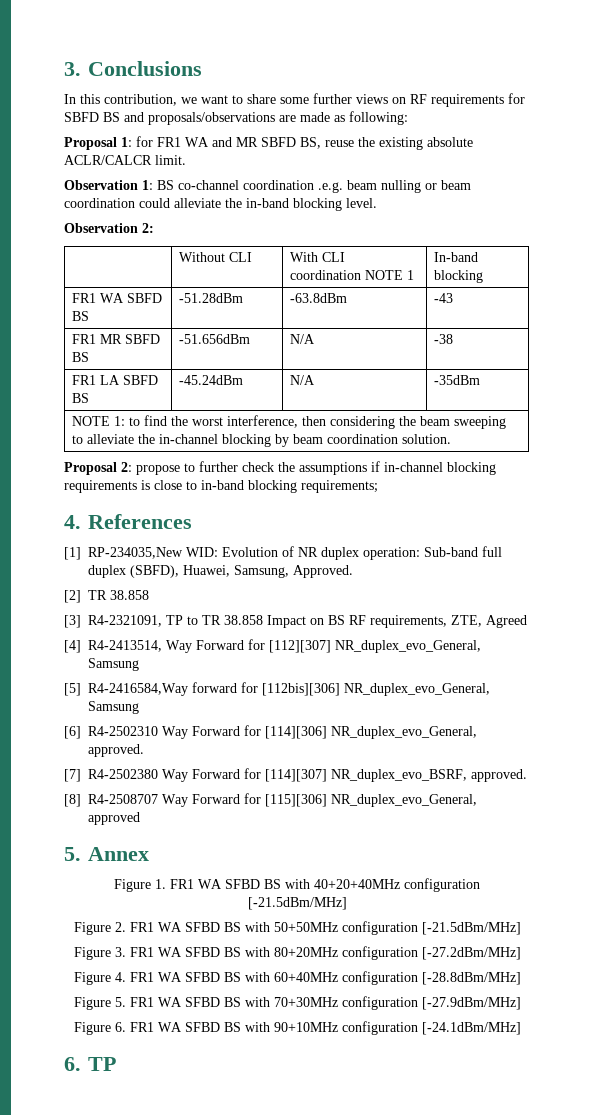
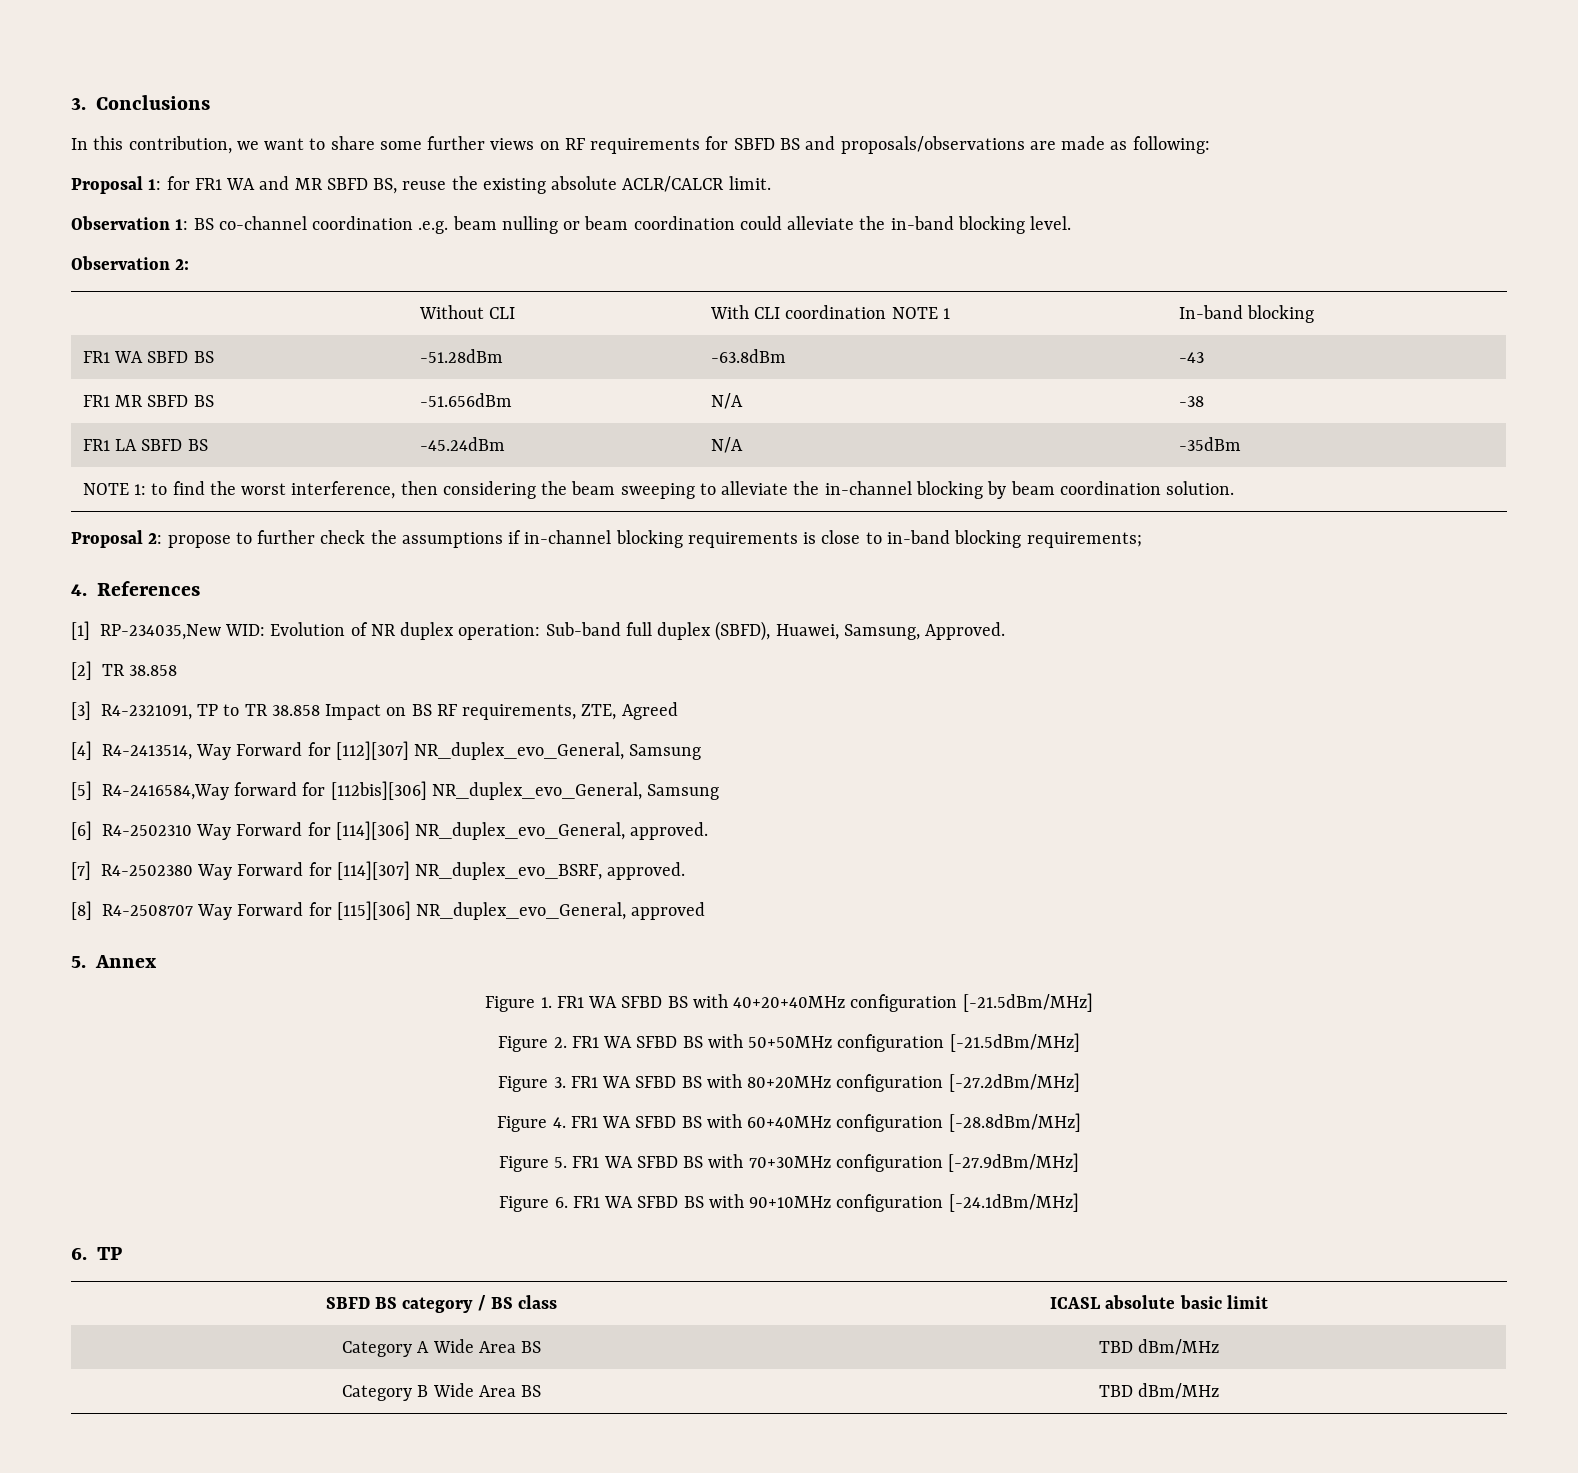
+ SBFD BS category / BS class | ICASL absolute basic limit
+ Category A Wide Area BS | TBD dBm/MHz
+ Category B Wide Area BS | TBD dBm/MHz

